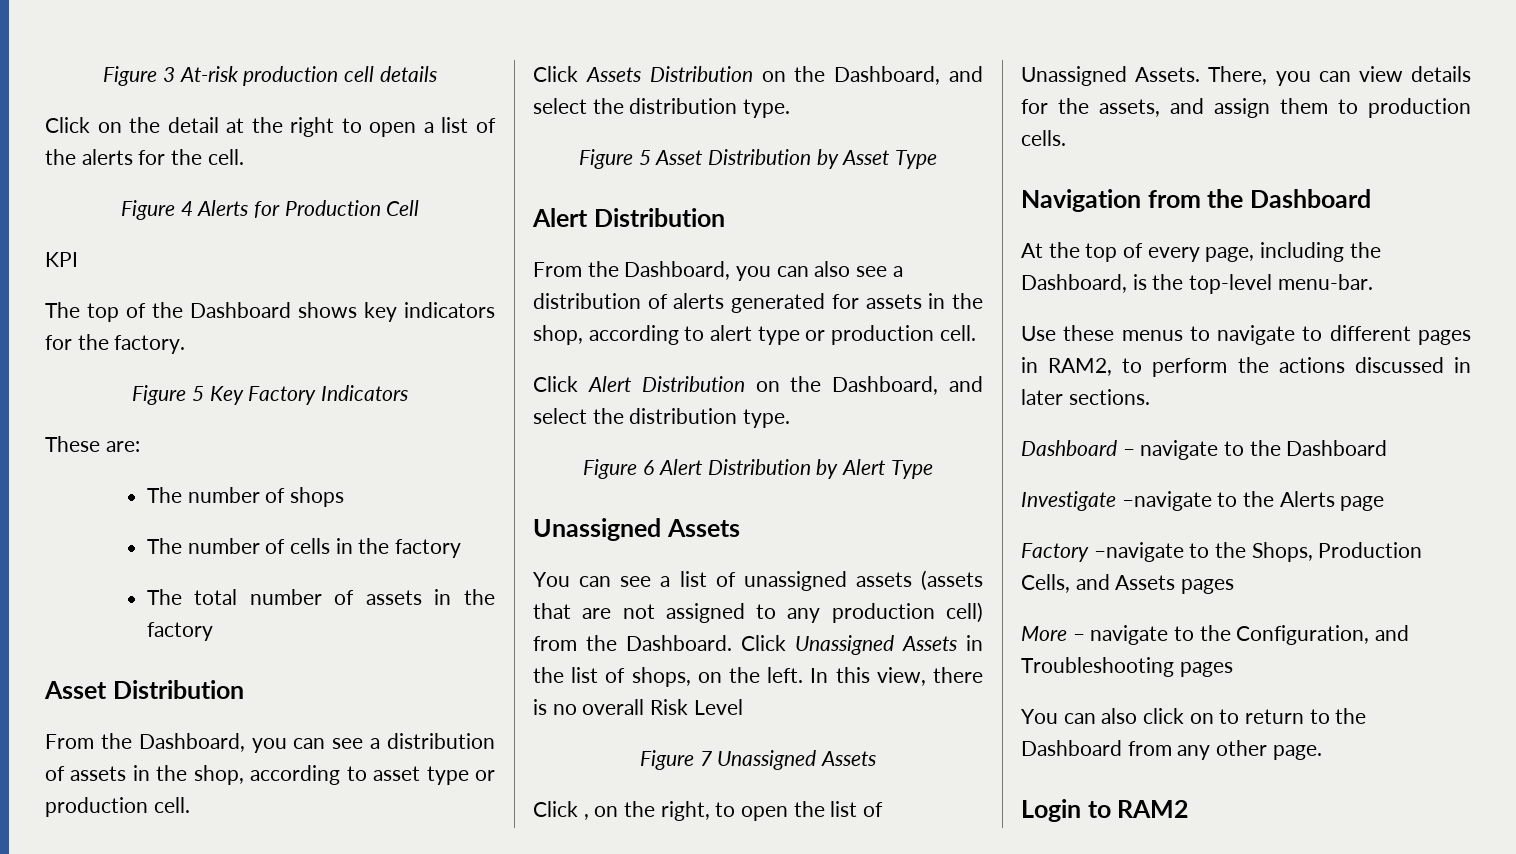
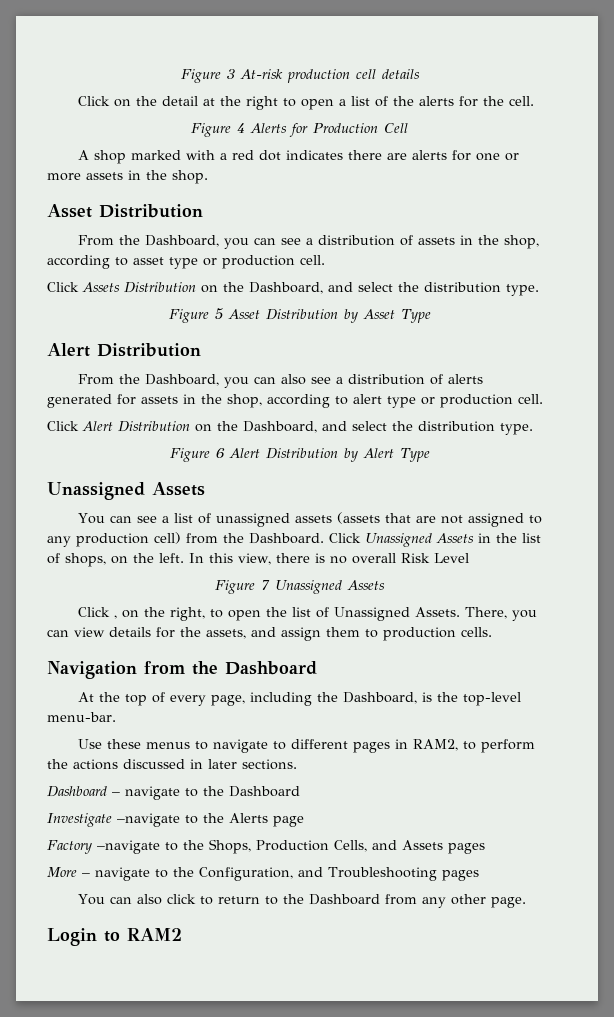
- KPI
- The top of the Dashboard shows key indicators for the factory.
- Figure 5 Key Factory Indicators
- These are:
- The number of shops
- The number of cells in the factory
- The total number of assets in the factory
+ A shop marked with a red dot indicates there are alerts for one or more assets in the shop.
- You can also click on to return to the Dashboard from any other page.
+ You can also click to return to the Dashboard from any other page.

